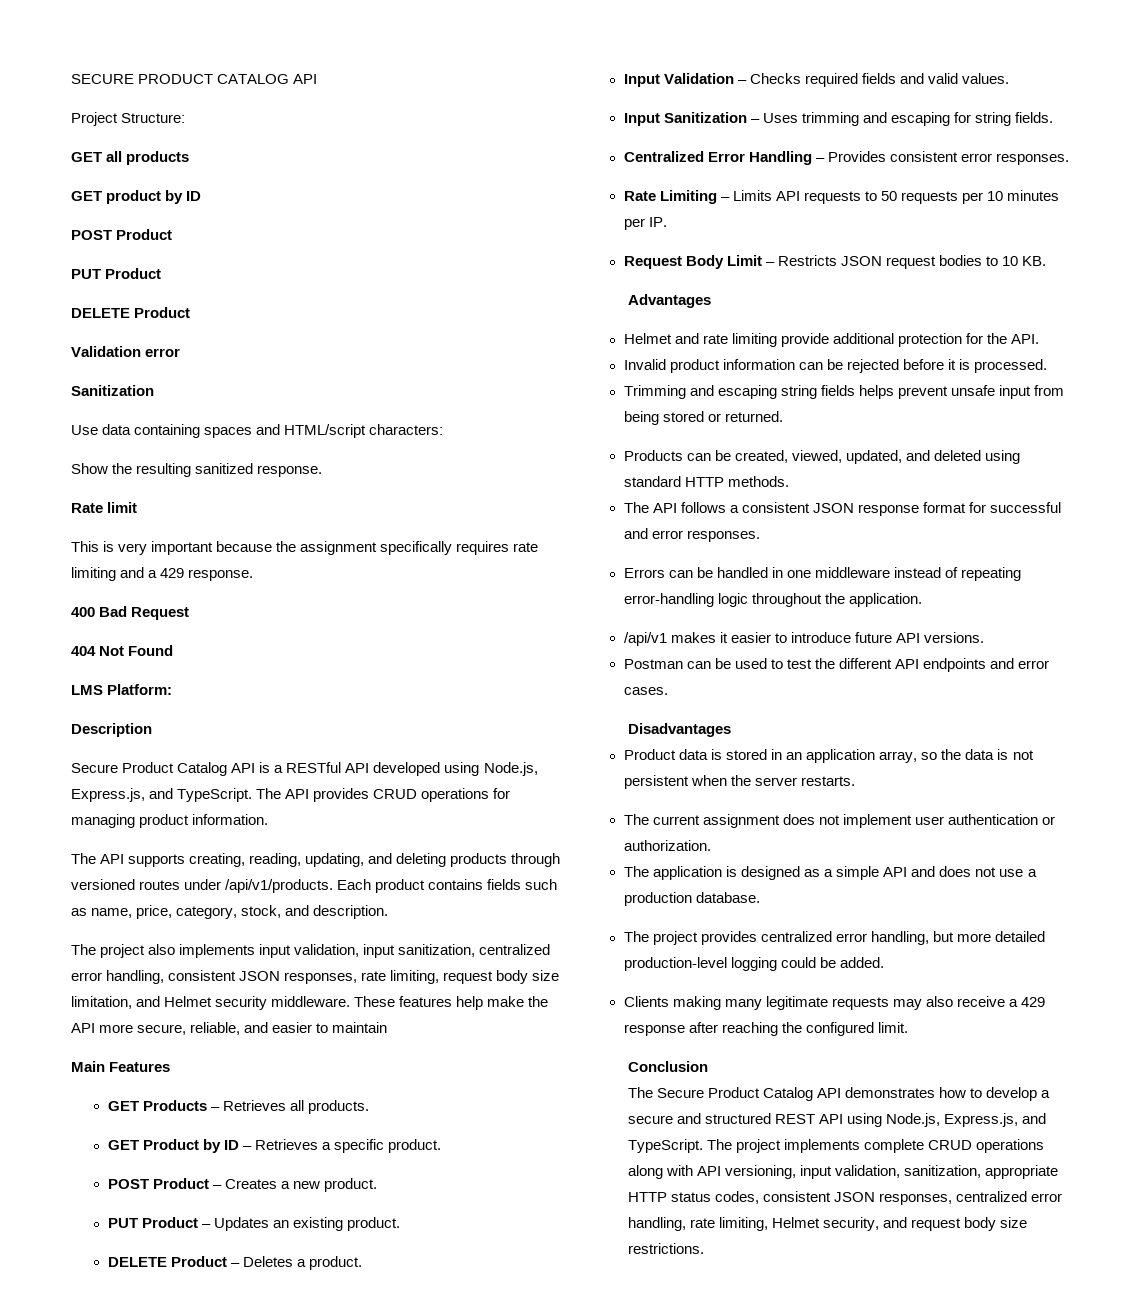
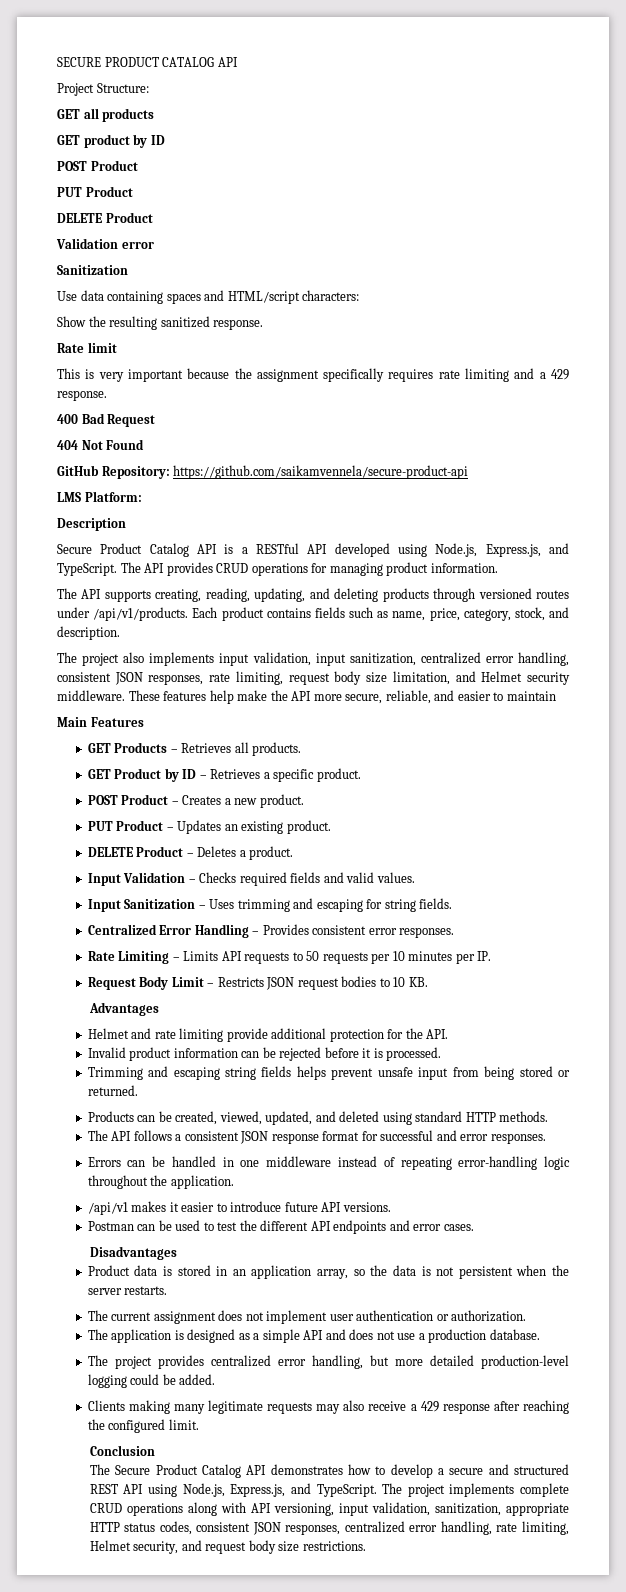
+ GitHub Repository: https://github.com/saikamvennela/secure-product-api

